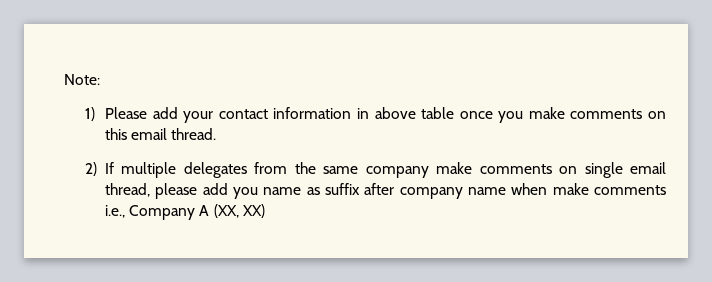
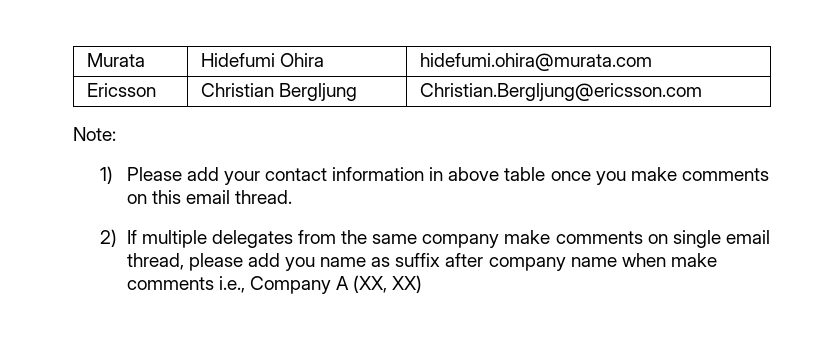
+ Murata | Hidefumi Ohira | hidefumi.ohira@murata.com
+ Ericsson | Christian Bergljung | Christian.Bergljung@ericsson.com

